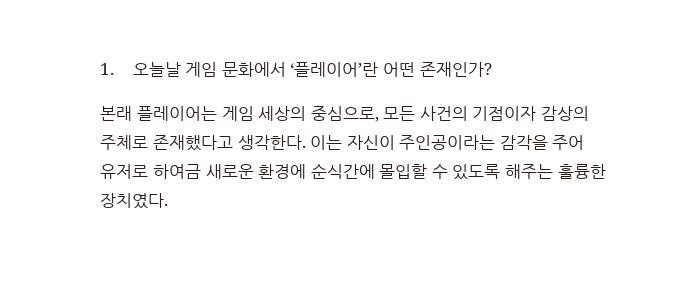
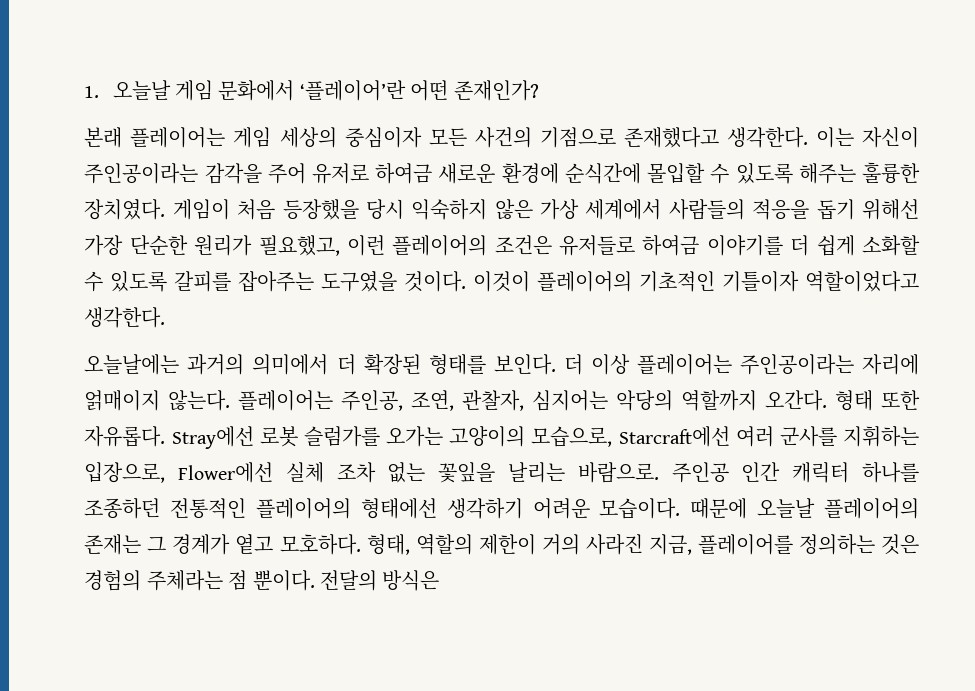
- 본래 플레이어는 게임 세상의 중심으로, 모든 사건의 기점이자 감상의 주체로 존재했다고 생각한다.
+ 본래 플레이어는 게임 세상의 중심이자 모든 사건의 기점으로 존재했다고 생각한다.
+ 게임이 처음 등장했을 당시 익숙하지 않은 가상 세계에서 사람들의 적응을 돕기 위해선 가장 단순한 원리가 필요했고, 이런 플레이어의 조건은 유저들로 하여금 이야기를 더 쉽게 소화할 수 있도록 갈피를 잡아주는 도구였을 것이다. 이것이 플레이어의 기초적인 기틀이자 역할이었다고 생각한다.
+ 오늘날에는 과거의 의미에서 더 확장된 형태를 보인다. 더 이상 플레이어는 주인공이라는 자리에 얽매이지 않는다. 플레이어는 주인공, 조연, 관찰자, 심지어는 악당의 역할까지 오간다. 형태 또한 자유롭다. Stray에선 로봇 슬럼가를 오가는 고양이의 모습으로, Starcraft에선 여러 군사를 지휘하는 입장으로, Flower에선 실체 조차 없는 꽃잎을 날리는 바람으로. 주인공 인간 캐릭터 하나를 조종하던 전통적인 플레이어의 형태에선 생각하기 어려운 모습이다. 때문에 오늘날 플레이어의 존재는 그 경계가 옅고 모호하다. 형태, 역할의 제한이 거의 사라진 지금, 플레이어를 정의하는 것은 경험의 주체라는 점 뿐이다. 전달의 방식은

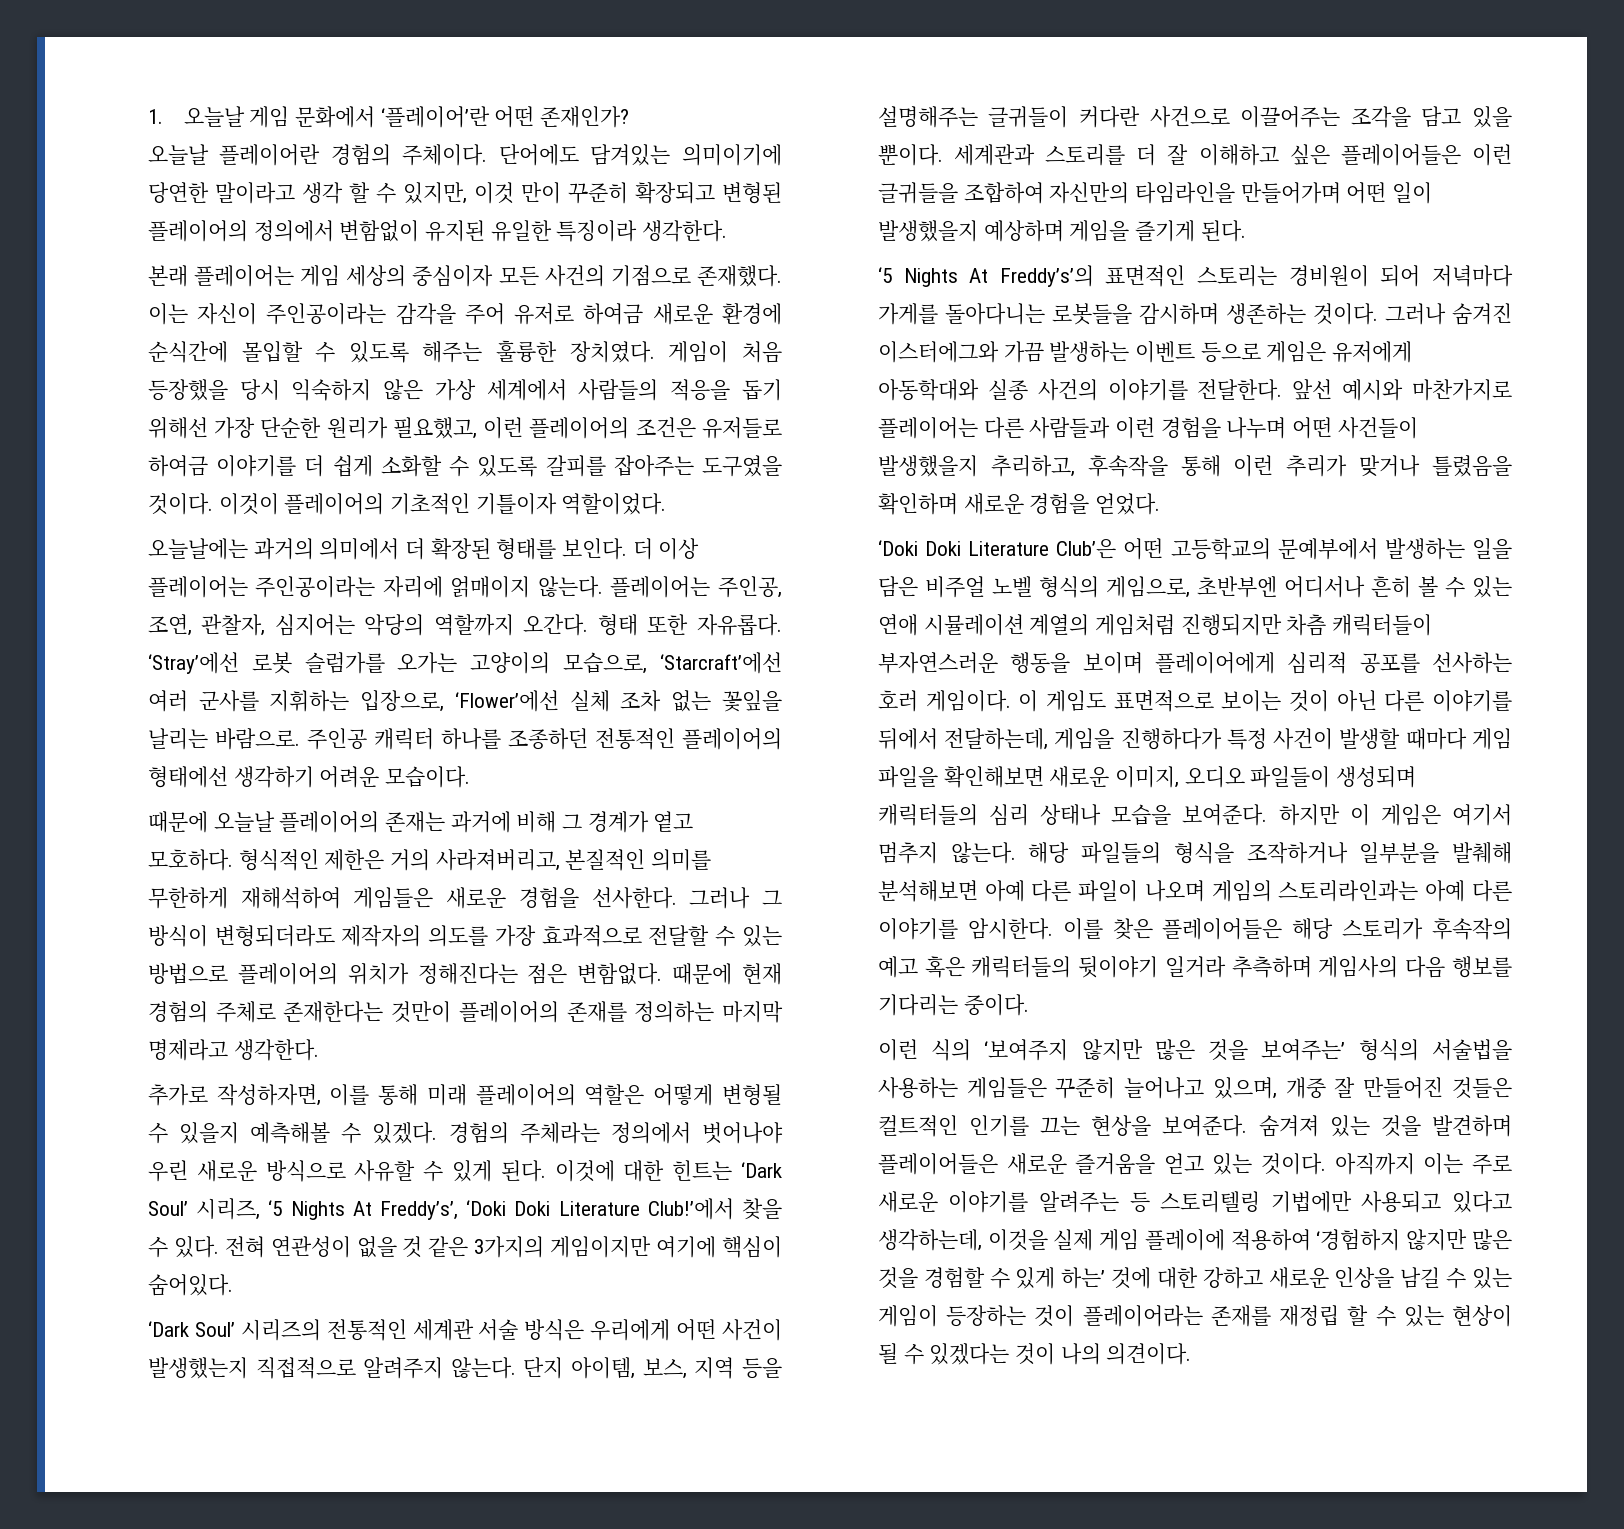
+ 오늘날 플레이어란 경험의 주체이다. 단어에도 담겨있는 의미이기에 당연한 말이라고 생각 할 수 있지만, 이것 만이 꾸준히 확장되고 변형된 플레이어의 정의에서 변함없이 유지된 유일한 특징이라 생각한다.
- 본래 플레이어는 게임 세상의 중심이자 모든 사건의 기점으로 존재했다고 생각한다.
+ 본래 플레이어는 게임 세상의 중심이자 모든 사건의 기점으로 존재했다.
- 이것이 플레이어의 기초적인 기틀이자 역할이었다고 생각한다.
+ 이것이 플레이어의 기초적인 기틀이자 역할이었다.
- Stray에선 로봇 슬럼가를 오가는 고양이의 모습으로, Starcraft에선 여러 군사를 지휘하는 입장으로, Flower에선 실체 조차 없는 꽃잎을 날리는 바람으로.
+ ‘Stray’에선 로봇 슬럼가를 오가는 고양이의 모습으로, ‘Starcraft’에선 여러 군사를 지휘하는 입장으로, ‘Flower’에선 실체 조차 없는 꽃잎을 날리는 바람으로.
- 주인공 인간 캐릭터 하나를 조종하던 전통적인 플레이어의 형태에선 생각하기 어려운 모습이다. 때문에 오늘날 플레이어의 존재는 그 경계가 옅고 모호하다.
+ 주인공 캐릭터 하나를 조종하던 전통적인 플레이어의 형태에선 생각하기 어려운 모습이다.
+ 때문에 오늘날 플레이어의 존재는 과거에 비해 그 경계가 옅고 모호하다.
- 형태, 역할의 제한이 거의 사라진 지금, 플레이어를 정의하는 것은 경험의 주체라는 점 뿐이다. 전달의 방식은
+ 형식적인 제한은 거의 사라져버리고, 본질적인 의미를 무한하게 재해석하여 게임들은 새로운 경험을 선사한다. 그러나 그 방식이 변형되더라도 제작자의 의도를 가장 효과적으로 전달할 수 있는 방법으로 플레이어의 위치가 정해진다는 점은 변함없다. 때문에 현재 경험의 주체로 존재한다는 것만이 플레이어의 존재를 정의하는 마지막 명제라고 생각한다.
+ 추가로 작성하자면, 이를 통해 미래 플레이어의 역할은 어떻게 변형될 수 있을지 예측해볼 수 있겠다. 경험의 주체라는 정의에서 벗어나야 우린 새로운 방식으로 사유할 수 있게 된다. 이것에 대한 힌트는 ‘Dark Soul’ 시리즈, ‘5 Nights At Freddy’s’, ‘Doki Doki Literature Club!’에서 찾을 수 있다. 전혀 연관성이 없을 것 같은 3가지의 게임이지만 여기에 핵심이 숨어있다.
+ ‘Dark Soul’ 시리즈의 전통적인 세계관 서술 방식은 우리에게 어떤 사건이 발생했는지 직접적으로 알려주지 않는다. 단지 아이템, 보스, 지역 등을 설명해주는 글귀들이 커다란 사건으로 이끌어주는 조각을 담고 있을 뿐이다. 세계관과 스토리를 더 잘 이해하고 싶은 플레이어들은 이런 글귀들을 조합하여 자신만의 타임라인을 만들어가며 어떤 일이 발생했을지 예상하며 게임을 즐기게 된다.
+ ‘5 Nights At Freddy’s’의 표면적인 스토리는 경비원이 되어 저녁마다 가게를 돌아다니는 로봇들을 감시하며 생존하는 것이다. 그러나 숨겨진 이스터에그와 가끔 발생하는 이벤트 등으로 게임은 유저에게 아동학대와 실종 사건의 이야기를 전달한다. 앞선 예시와 마찬가지로 플레이어는 다른 사람들과 이런 경험을 나누며 어떤 사건들이 발생했을지 추리하고, 후속작을 통해 이런 추리가 맞거나 틀렸음을 확인하며 새로운 경험을 얻었다.
+ ‘Doki Doki Literature Club’은 어떤 고등학교의 문예부에서 발생하는 일을 담은 비주얼 노벨 형식의 게임으로, 초반부엔 어디서나 흔히 볼 수 있는 연애 시뮬레이션 계열의 게임처럼 진행되지만 차츰 캐릭터들이 부자연스러운 행동을 보이며 플레이어에게 심리적 공포를 선사하는 호러 게임이다. 이 게임도 표면적으로 보이는 것이 아닌 다른 이야기를 뒤에서 전달하는데, 게임을 진행하다가 특정 사건이 발생할 때마다 게임 파일을 확인해보면 새로운 이미지, 오디오 파일들이 생성되며 캐릭터들의 심리 상태나 모습을 보여준다. 하지만 이 게임은 여기서 멈추지 않는다. 해당 파일들의 형식을 조작하거나 일부분을 발췌해 분석해보면 아예 다른 파일이 나오며 게임의 스토리라인과는 아예 다른 이야기를 암시한다. 이를 찾은 플레이어들은 해당 스토리가 후속작의 예고 혹은 캐릭터들의 뒷이야기 일거라 추측하며 게임사의 다음 행보를 기다리는 중이다.
+ 이런 식의 ‘보여주지 않지만 많은 것을 보여주는’ 형식의 서술법을 사용하는 게임들은 꾸준히 늘어나고 있으며, 개중 잘 만들어진 것들은 컬트적인 인기를 끄는 현상을 보여준다. 숨겨져 있는 것을 발견하며 플레이어들은 새로운 즐거움을 얻고 있는 것이다. 아직까지 이는 주로 새로운 이야기를 알려주는 등 스토리텔링 기법에만 사용되고 있다고 생각하는데, 이것을 실제 게임 플레이에 적용하여 ‘경험하지 않지만 많은 것을 경험할 수 있게 하는’ 것에 대한 강하고 새로운 인상을 남길 수 있는 게임이 등장하는 것이 플레이어라는 존재를 재정립 할 수 있는 현상이 될 수 있겠다는 것이 나의 의견이다.

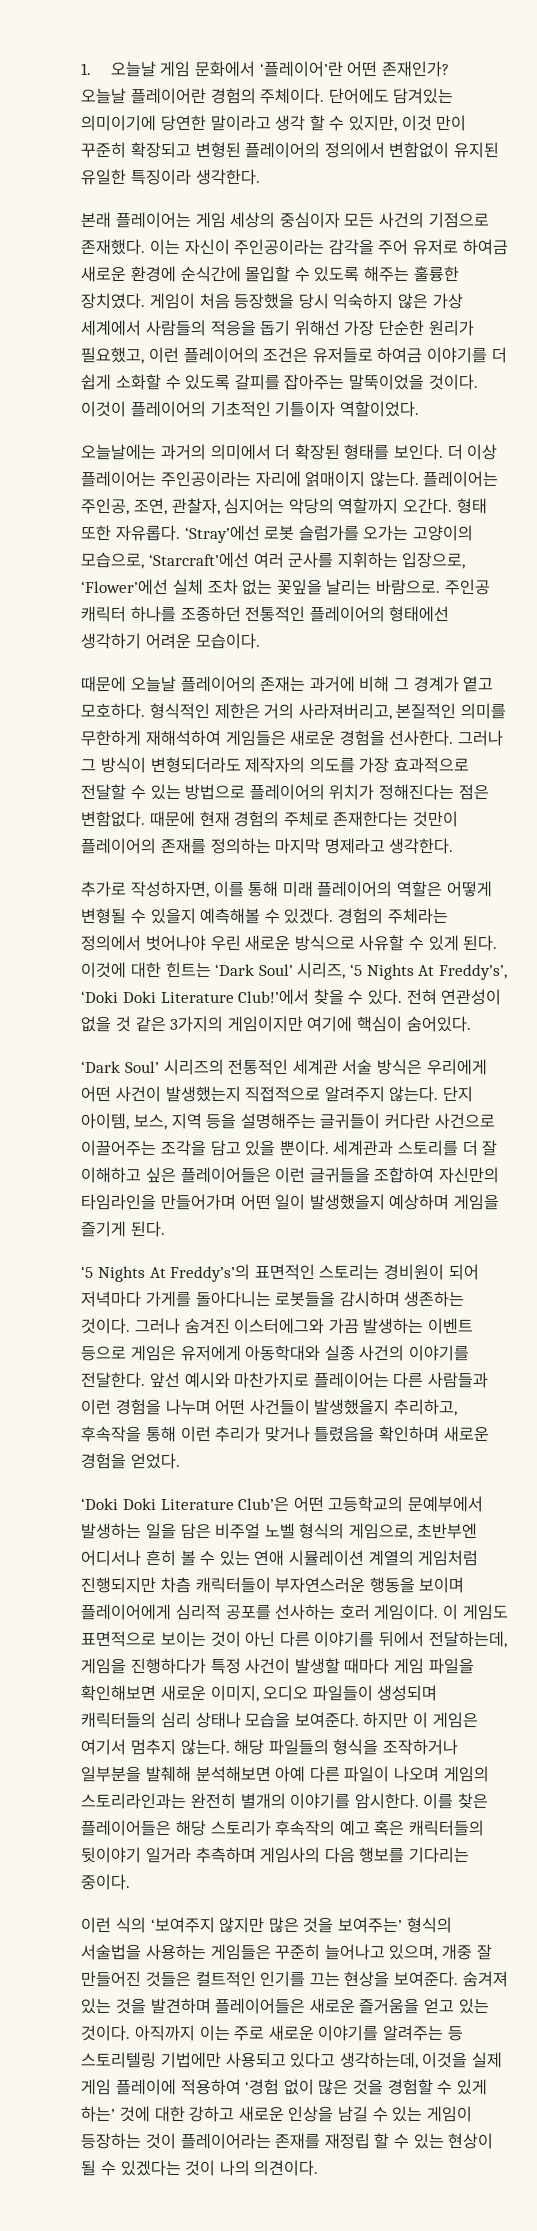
- 게임이 처음 등장했을 당시 익숙하지 않은 가상 세계에서 사람들의 적응을 돕기 위해선 가장 단순한 원리가 필요했고, 이런 플레이어의 조건은 유저들로 하여금 이야기를 더 쉽게 소화할 수 있도록 갈피를 잡아주는 도구였을 것이다.
+ 게임이 처음 등장했을 당시 익숙하지 않은 가상 세계에서 사람들의 적응을 돕기 위해선 가장 단순한 원리가 필요했고, 이런 플레이어의 조건은 유저들로 하여금 이야기를 더 쉽게 소화할 수 있도록 갈피를 잡아주는 말뚝이었을 것이다.
- 해당 파일들의 형식을 조작하거나 일부분을 발췌해 분석해보면 아예 다른 파일이 나오며 게임의 스토리라인과는 아예 다른 이야기를 암시한다.
+ 해당 파일들의 형식을 조작하거나 일부분을 발췌해 분석해보면 아예 다른 파일이 나오며 게임의 스토리라인과는 완전히 별개의 이야기를 암시한다.
- 아직까지 이는 주로 새로운 이야기를 알려주는 등 스토리텔링 기법에만 사용되고 있다고 생각하는데, 이것을 실제 게임 플레이에 적용하여 ‘경험하지 않지만 많은 것을 경험할 수 있게 하는’ 것에 대한 강하고 새로운 인상을 남길 수 있는 게임이 등장하는 것이 플레이어라는 존재를 재정립 할 수 있는 현상이 될 수 있겠다는 것이 나의 의견이다.
+ 아직까지 이는 주로 새로운 이야기를 알려주는 등 스토리텔링 기법에만 사용되고 있다고 생각하는데, 이것을 실제 게임 플레이에 적용하여 ‘경험 없이 많은 것을 경험할 수 있게 하는’ 것에 대한 강하고 새로운 인상을 남길 수 있는 게임이 등장하는 것이 플레이어라는 존재를 재정립 할 수 있는 현상이 될 수 있겠다는 것이 나의 의견이다.

